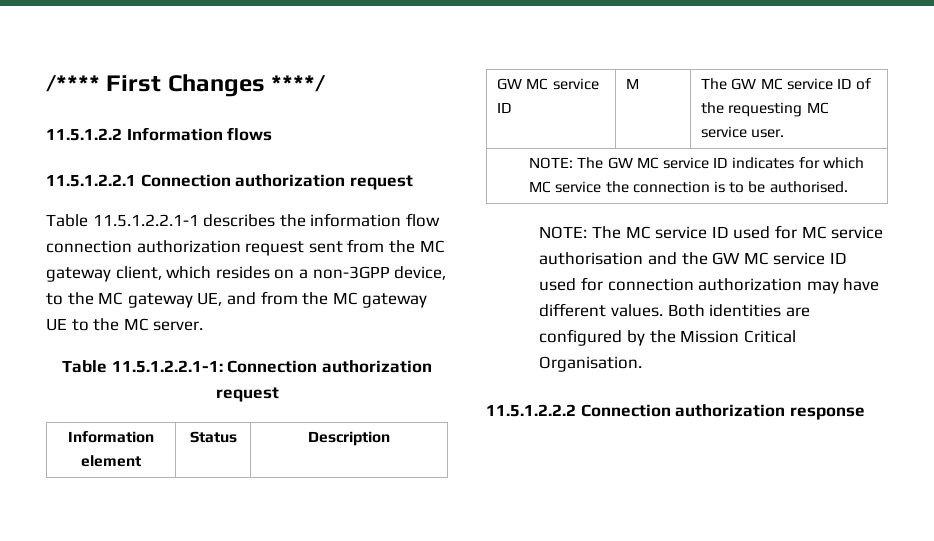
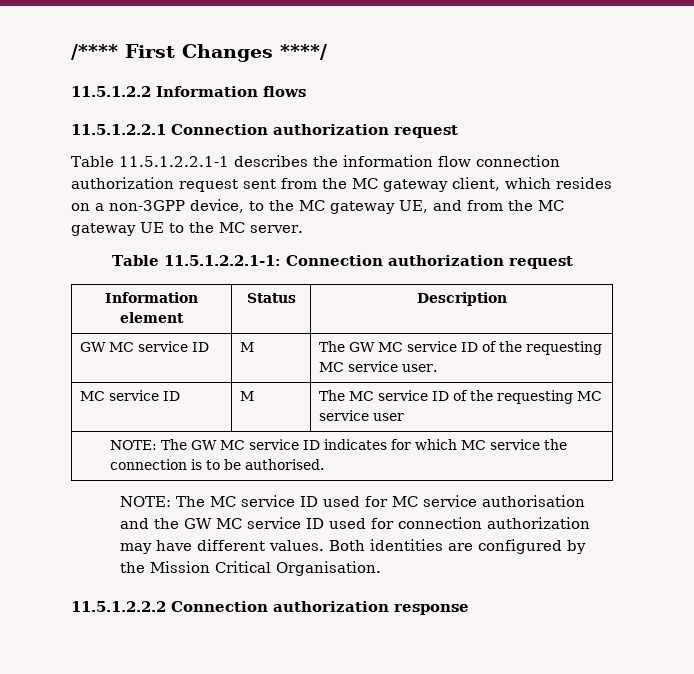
+ MC service ID | M | The MC service ID of the requesting MC service user

